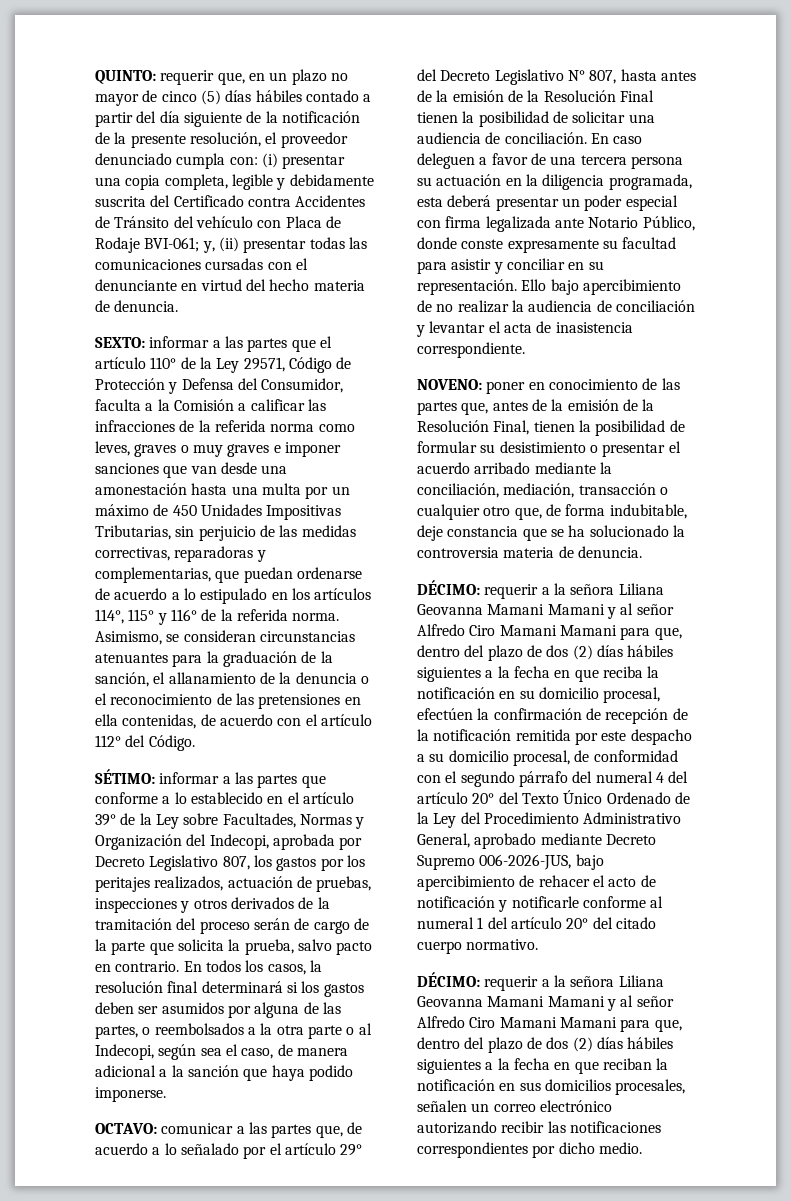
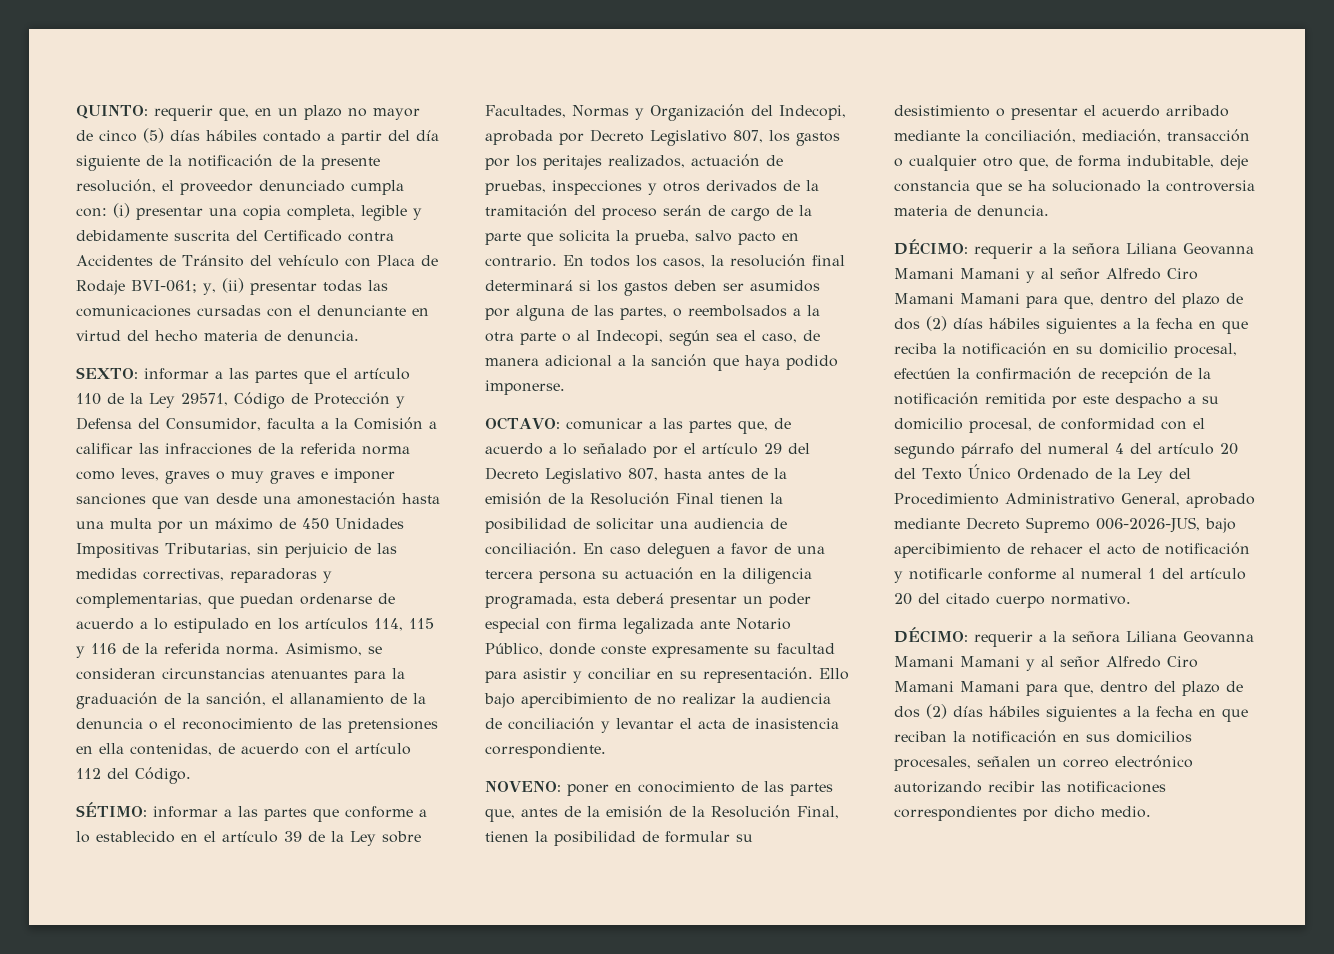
- informar a las partes que el artículo 110° de la Ley 29571, Código de Protección y Defensa del Consumidor, faculta a la Comisión a calificar las infracciones de la referida norma como leves, graves o muy graves e imponer sanciones que van desde una amonestación hasta una multa por un máximo de 450 Unidades Impositivas Tributarias, sin perjuicio de las medidas correctivas, reparadoras y complementarias, que puedan ordenarse de acuerdo a lo estipulado en los artículos 114°, 115° y 116° de la referida norma.
+ informar a las partes que el artículo 110 de la Ley 29571, Código de Protección y Defensa del Consumidor, faculta a la Comisión a calificar las infracciones de la referida norma como leves, graves o muy graves e imponer sanciones que van desde una amonestación hasta una multa por un máximo de 450 Unidades Impositivas Tributarias, sin perjuicio de las medidas correctivas, reparadoras y complementarias, que puedan ordenarse de acuerdo a lo estipulado en los artículos 114, 115 y 116 de la referida norma.
- Asimismo, se consideran circunstancias atenuantes para la graduación de la sanción, el allanamiento de la denuncia o el reconocimiento de las pretensiones en ella contenidas, de acuerdo con el artículo 112° del Código.
+ Asimismo, se consideran circunstancias atenuantes para la graduación de la sanción, el allanamiento de la denuncia o el reconocimiento de las pretensiones en ella contenidas, de acuerdo con el artículo 112 del Código.
- SÉTIMO: informar a las partes que conforme a lo establecido en el artículo 39° de la Ley sobre Facultades, Normas y Organización del Indecopi, aprobada por Decreto Legislativo 807, los gastos por los peritajes realizados, actuación de pruebas, inspecciones y otros derivados de la tramitación del proceso serán de cargo de la parte que solicita la prueba, salvo pacto en contrario.
+ SÉTIMO: informar a las partes que conforme a lo establecido en el artículo 39 de la Ley sobre Facultades, Normas y Organización del Indecopi, aprobada por Decreto Legislativo 807, los gastos por los peritajes realizados, actuación de pruebas, inspecciones y otros derivados de la tramitación del proceso serán de cargo de la parte que solicita la prueba, salvo pacto en contrario.
- OCTAVO: comunicar a las partes que, de acuerdo a lo señalado por el artículo 29° del Decreto Legislativo N° 807, hasta antes de la emisión de la Resolución Final tienen la posibilidad de solicitar una audiencia de conciliación.
+ OCTAVO: comunicar a las partes que, de acuerdo a lo señalado por el artículo 29 del Decreto Legislativo 807, hasta antes de la emisión de la Resolución Final tienen la posibilidad de solicitar una audiencia de conciliación.
- requerir a la señora Liliana Geovanna Mamani Mamani y al señor Alfredo Ciro Mamani Mamani para que, dentro del plazo de dos (2) días hábiles siguientes a la fecha en que reciba la notificación en su domicilio procesal, efectúen la confirmación de recepción de la notificación remitida por este despacho a su domicilio procesal, de conformidad con el segundo párrafo del numeral 4 del artículo 20° del Texto Único Ordenado de la Ley del Procedimiento Administrativo General, aprobado mediante Decreto Supremo 006-2026-JUS, bajo apercibimiento de rehacer el acto de notificación y notificarle conforme al numeral 1 del artículo 20° del citado cuerpo normativo.
+ requerir a la señora Liliana Geovanna Mamani Mamani y al señor Alfredo Ciro Mamani Mamani para que, dentro del plazo de dos (2) días hábiles siguientes a la fecha en que reciba la notificación en su domicilio procesal, efectúen la confirmación de recepción de la notificación remitida por este despacho a su domicilio procesal, de conformidad con el segundo párrafo del numeral 4 del artículo 20 del Texto Único Ordenado de la Ley del Procedimiento Administrativo General, aprobado mediante Decreto Supremo 006-2026-JUS, bajo apercibimiento de rehacer el acto de notificación y notificarle conforme al numeral 1 del artículo 20 del citado cuerpo normativo.

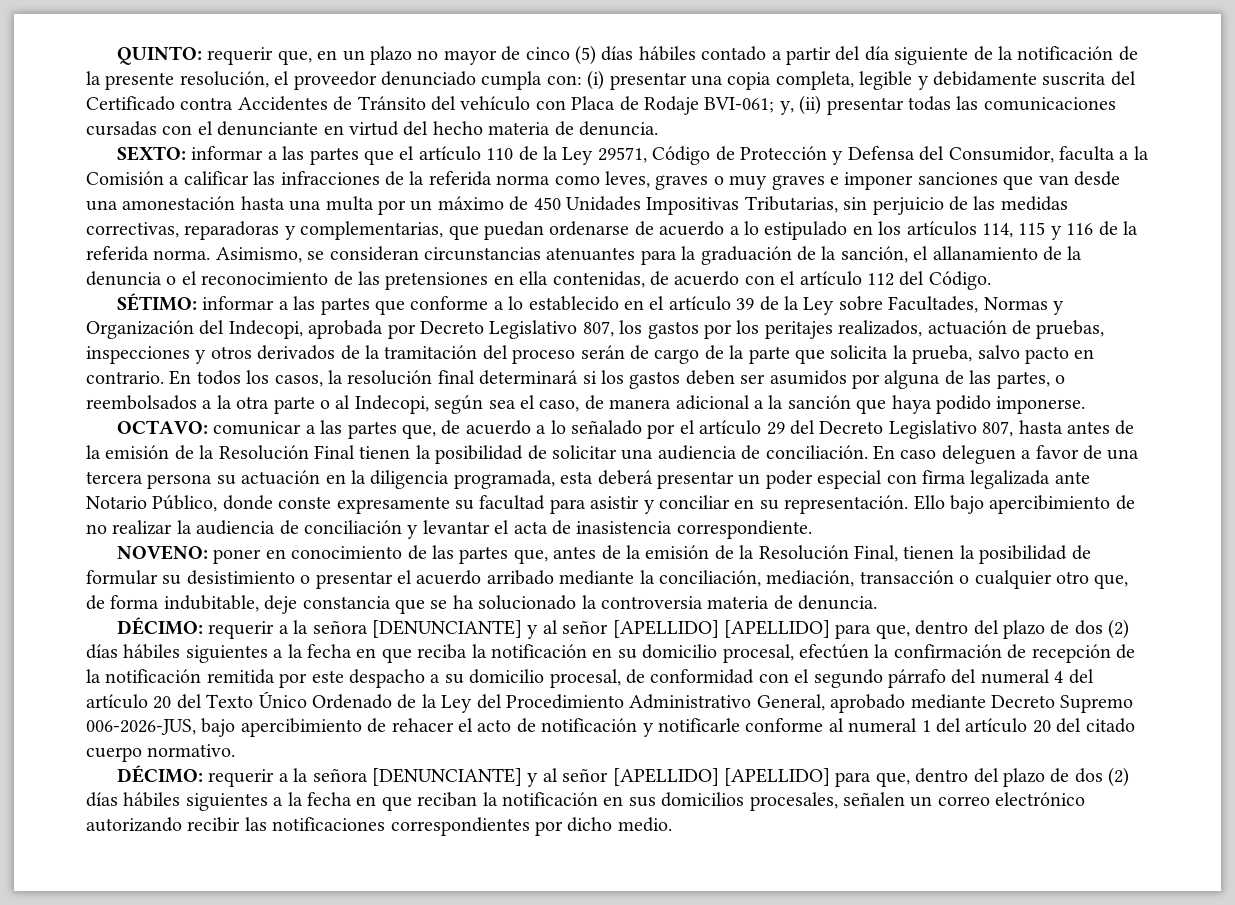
- requerir a la señora Liliana Geovanna Mamani Mamani y al señor Alfredo Ciro Mamani Mamani para que, dentro del plazo de dos (2) días hábiles siguientes a la fecha en que reciba la notificación en su domicilio procesal, efectúen la confirmación de recepción de la notificación remitida por este despacho a su domicilio procesal, de conformidad con el segundo párrafo del numeral 4 del artículo 20 del Texto Único Ordenado de la Ley del Procedimiento Administrativo General, aprobado mediante Decreto Supremo 006-2026-JUS, bajo apercibimiento de rehacer el acto de notificación y notificarle conforme al numeral 1 del artículo 20 del citado cuerpo normativo.
+ requerir a la señora [DENUNCIANTE] y al señor [APELLIDO] [APELLIDO] para que, dentro del plazo de dos (2) días hábiles siguientes a la fecha en que reciba la notificación en su domicilio procesal, efectúen la confirmación de recepción de la notificación remitida por este despacho a su domicilio procesal, de conformidad con el segundo párrafo del numeral 4 del artículo 20 del Texto Único Ordenado de la Ley del Procedimiento Administrativo General, aprobado mediante Decreto Supremo 006-2026-JUS, bajo apercibimiento de rehacer el acto de notificación y notificarle conforme al numeral 1 del artículo 20 del citado cuerpo normativo.
- DÉCIMO: requerir a la señora Liliana Geovanna Mamani Mamani y al señor Alfredo Ciro Mamani Mamani para que, dentro del plazo de dos (2) días hábiles siguientes a la fecha en que reciban la notificación en sus domicilios procesales, señalen un correo electrónico autorizando recibir las notificaciones correspondientes por dicho medio.
+ DÉCIMO: requerir a la señora [DENUNCIANTE] y al señor [APELLIDO] [APELLIDO] para que, dentro del plazo de dos (2) días hábiles siguientes a la fecha en que reciban la notificación en sus domicilios procesales, señalen un correo electrónico autorizando recibir las notificaciones correspondientes por dicho medio.

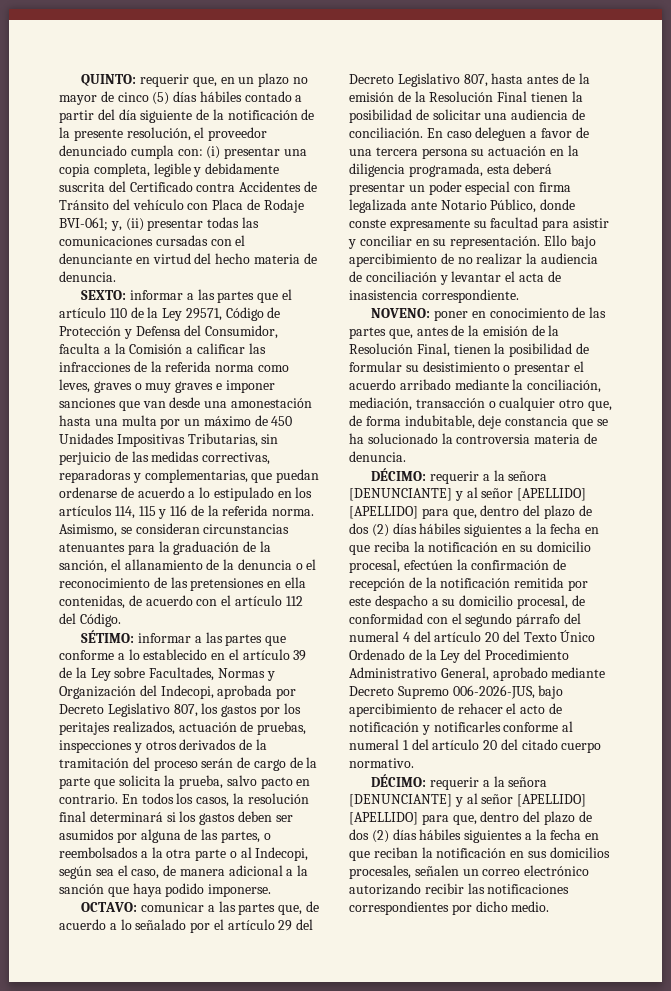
- requerir a la señora [DENUNCIANTE] y al señor [APELLIDO] [APELLIDO] para que, dentro del plazo de dos (2) días hábiles siguientes a la fecha en que reciba la notificación en su domicilio procesal, efectúen la confirmación de recepción de la notificación remitida por este despacho a su domicilio procesal, de conformidad con el segundo párrafo del numeral 4 del artículo 20 del Texto Único Ordenado de la Ley del Procedimiento Administrativo General, aprobado mediante Decreto Supremo 006-2026-JUS, bajo apercibimiento de rehacer el acto de notificación y notificarle conforme al numeral 1 del artículo 20 del citado cuerpo normativo.
+ requerir a la señora [DENUNCIANTE] y al señor [APELLIDO] [APELLIDO] para que, dentro del plazo de dos (2) días hábiles siguientes a la fecha en que reciba la notificación en su domicilio procesal, efectúen la confirmación de recepción de la notificación remitida por este despacho a su domicilio procesal, de conformidad con el segundo párrafo del numeral 4 del artículo 20 del Texto Único Ordenado de la Ley del Procedimiento Administrativo General, aprobado mediante Decreto Supremo 006-2026-JUS, bajo apercibimiento de rehacer el acto de notificación y notificarles conforme al numeral 1 del artículo 20 del citado cuerpo normativo.

